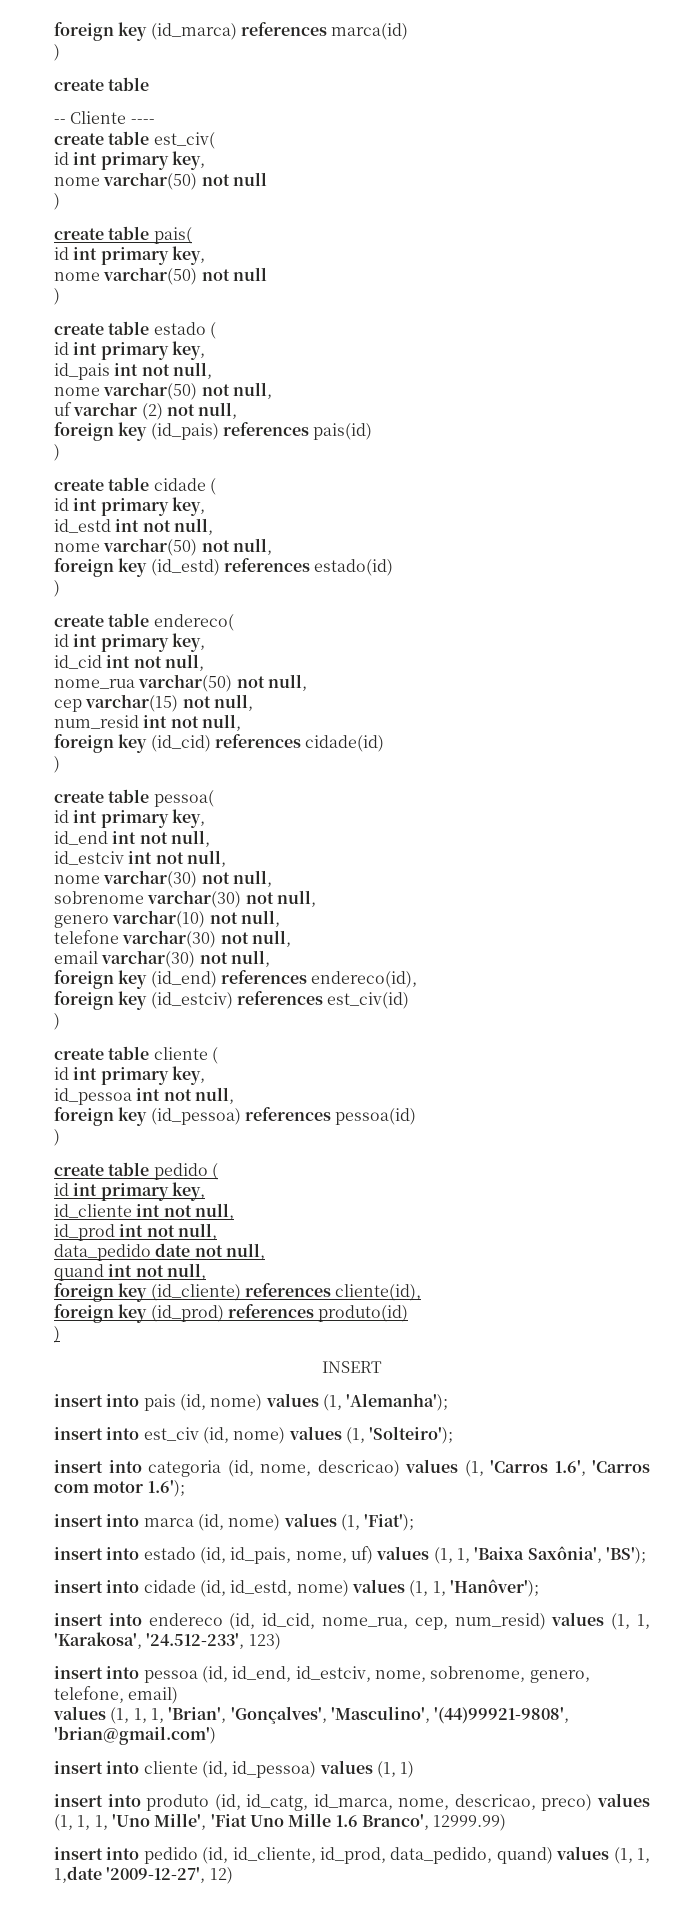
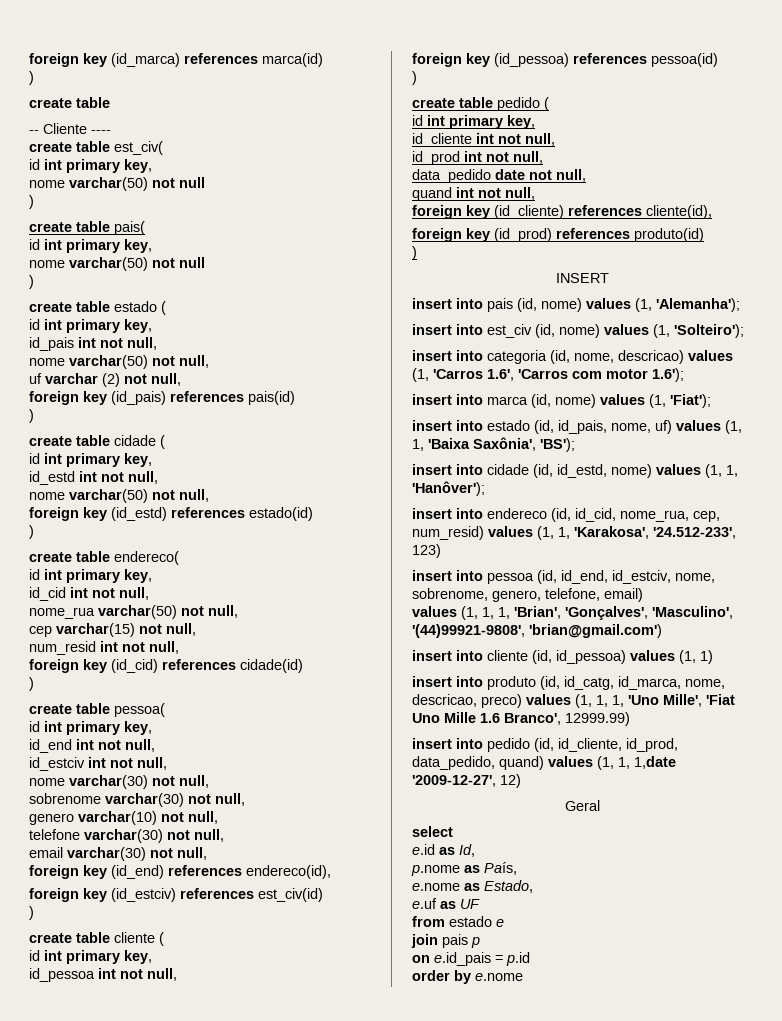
+ Geral
+ select
+ e.id as Id,
+ p.nome as País,
+ e.nome as Estado,
+ e.uf as UF
+ from estado e
+ join pais p
+ on e.id_pais = p.id
+ order by e.nome

